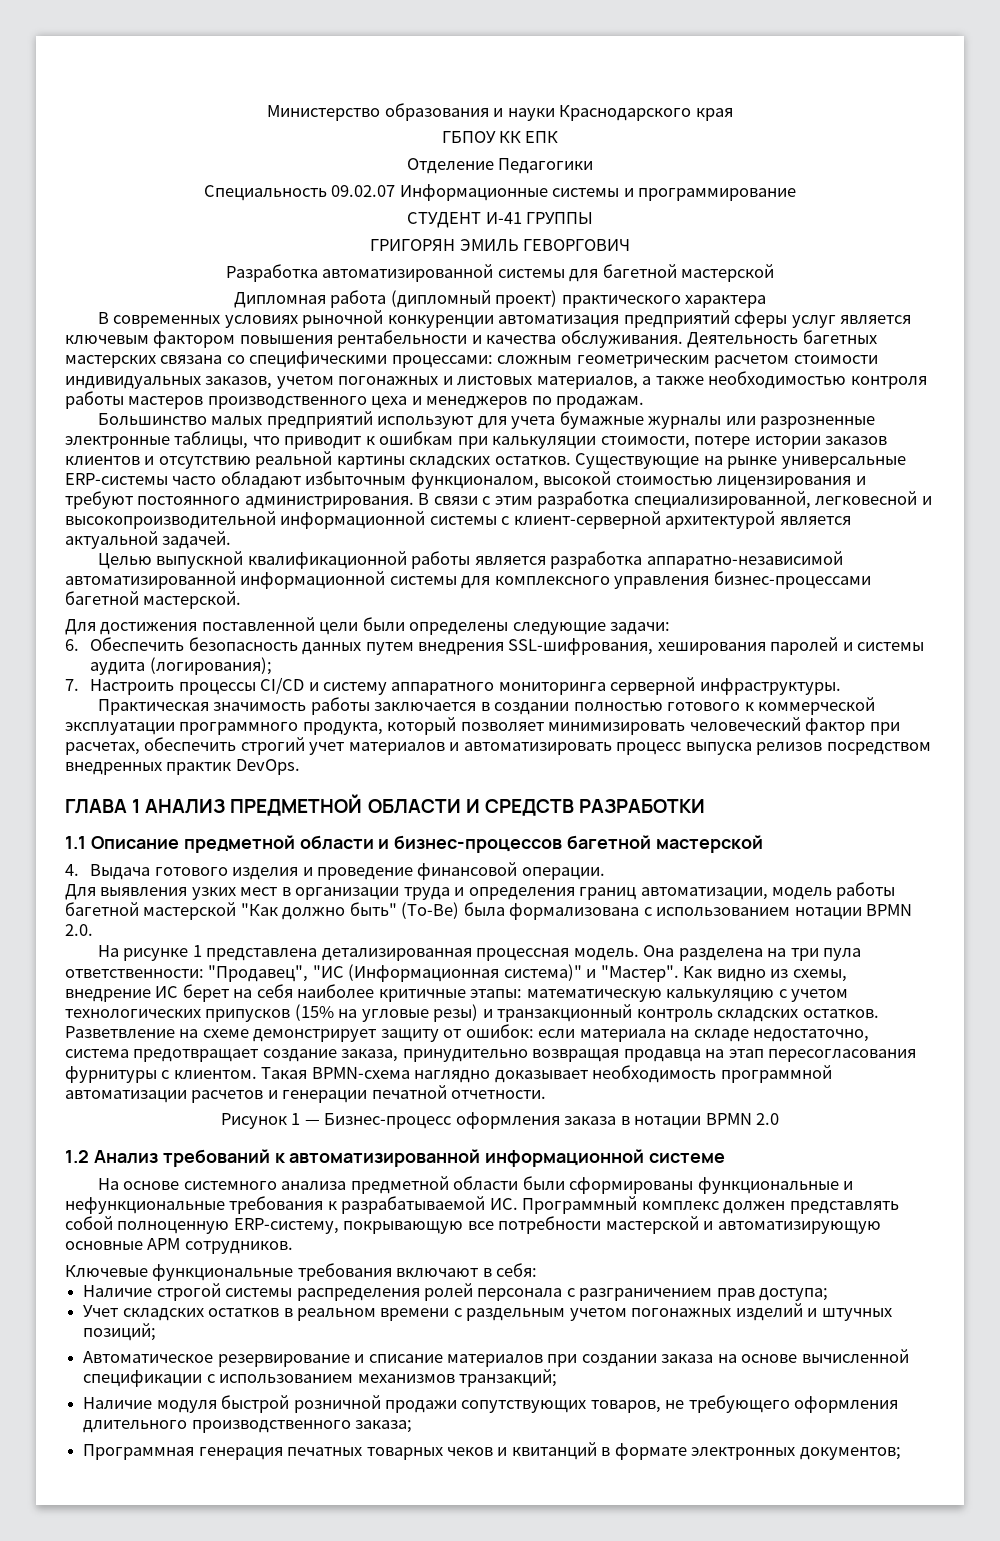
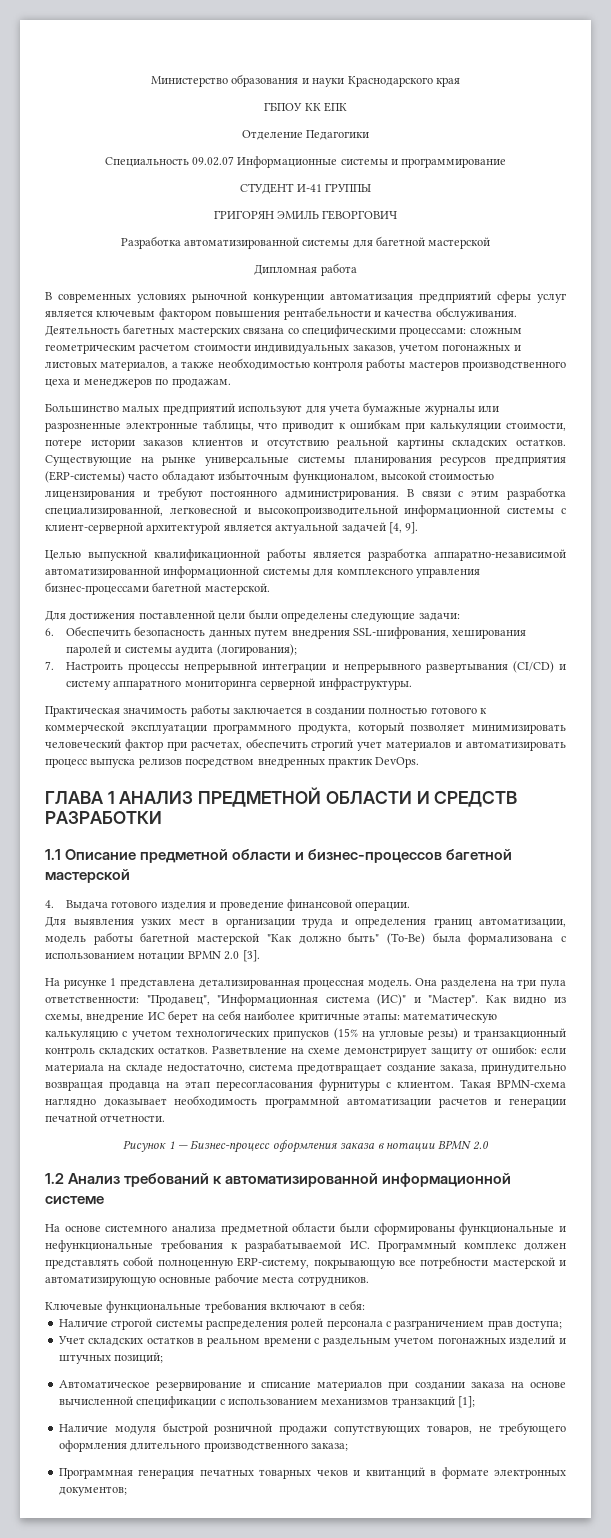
- Дипломная работа (дипломный проект) практического характера
+ Дипломная работа
- Существующие на рынке универсальные ERP-системы часто обладают избыточным функционалом, высокой стоимостью лицензирования и требуют постоянного администрирования.
+ Существующие на рынке универсальные системы планирования ресурсов предприятия (ERP-системы) часто обладают избыточным функционалом, высокой стоимостью лицензирования и требуют постоянного администрирования.
- В связи с этим разработка специализированной, легковесной и высокопроизводительной информационной системы с клиент-серверной архитектурой является актуальной задачей.
+ В связи с этим разработка специализированной, легковесной и высокопроизводительной информационной системы с клиент-серверной архитектурой является актуальной задачей [4, 9].
- 7. Настроить процессы CI/CD и систему аппаратного мониторинга серверной инфраструктуры.
+ 7. Настроить процессы непрерывной интеграции и непрерывного развертывания (CI/CD) и систему аппаратного мониторинга серверной инфраструктуры.
- Для выявления узких мест в организации труда и определения границ автоматизации, модель работы багетной мастерской "Как должно быть" (To-Be) была формализована с использованием нотации BPMN 2.0.
+ Для выявления узких мест в организации труда и определения границ автоматизации, модель работы багетной мастерской "Как должно быть" (To-Be) была формализована с использованием нотации BPMN 2.0 [3].
- Она разделена на три пула ответственности: "Продавец", "ИС (Информационная система)" и "Мастер".
+ Она разделена на три пула ответственности: "Продавец", "Информационная система (ИС)" и "Мастер".
- На основе системного анализа предметной области были сформированы функциональные и нефункциональные требования к разрабатываемой ИС. Программный комплекс должен представлять собой полноценную ERP-систему, покрывающую все потребности мастерской и автоматизирующую основные АРМ сотрудников.
+ На основе системного анализа предметной области были сформированы функциональные и нефункциональные требования к разрабатываемой ИС. Программный комплекс должен представлять собой полноценную ERP-систему, покрывающую все потребности мастерской и автоматизирующую основные рабочие места сотрудников.
- Автоматическое резервирование и списание материалов при создании заказа на основе вычисленной спецификации с использованием механизмов транзакций;
+ Автоматическое резервирование и списание материалов при создании заказа на основе вычисленной спецификации с использованием механизмов транзакций [1];

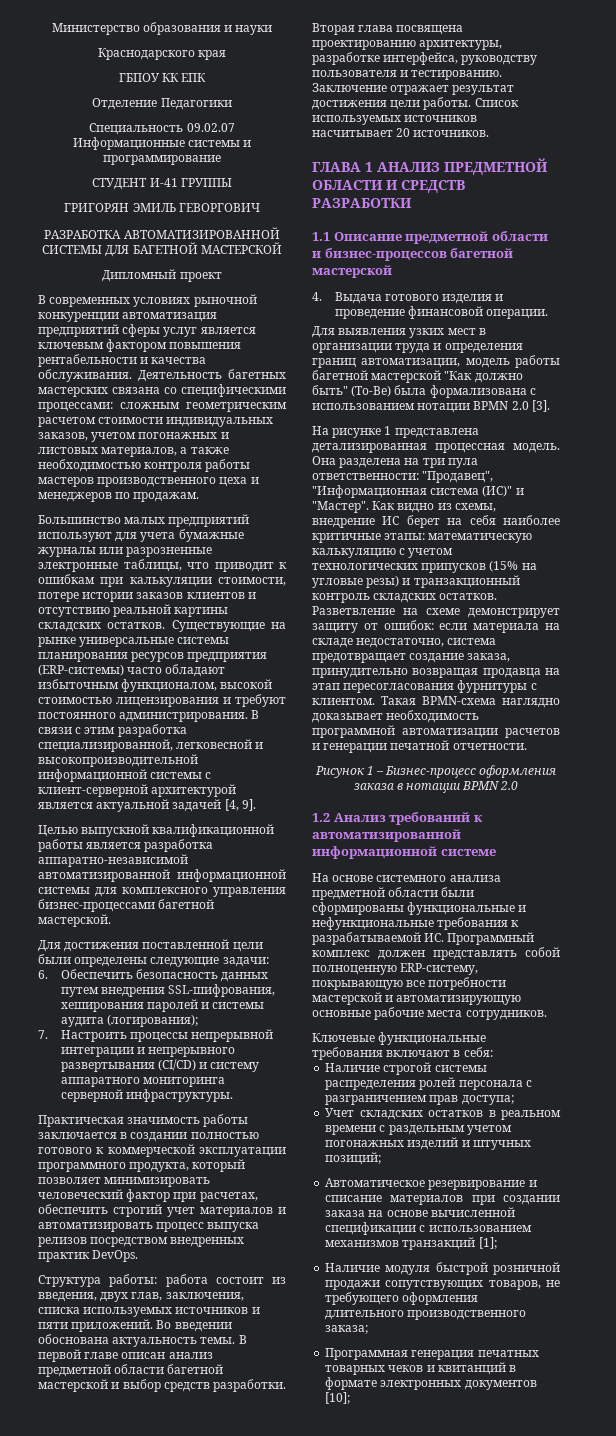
- Министерство образования и науки Краснодарского края
+ Министерство образования и науки
+ Краснодарского края
- Разработка автоматизированной системы для багетной мастерской
- Дипломная работа
+ РАЗРАБОТКА АВТОМАТИЗИРОВАННОЙ СИСТЕМЫ ДЛЯ БАГЕТНОЙ МАСТЕРСКОЙ
+ Дипломный проект
+ Структура работы: работа состоит из введения, двух глав, заключения, списка используемых источников и пяти приложений. Во введении обоснована актуальность темы. В первой главе описан анализ предметной области багетной мастерской и выбор средств разработки. Вторая глава посвящена проектированию архитектуры, разработке интерфейса, руководству пользователя и тестированию. Заключение отражает результат достижения цели работы. Список используемых источников насчитывает 20 источников.
- Рисунок 1 — Бизнес-процесс оформления заказа в нотации BPMN 2.0
+ Рисунок 1 – Бизнес-процесс оформления заказа в нотации BPMN 2.0
- Программная генерация печатных товарных чеков и квитанций в формате электронных документов;
+ Программная генерация печатных товарных чеков и квитанций в формате электронных документов [10];

